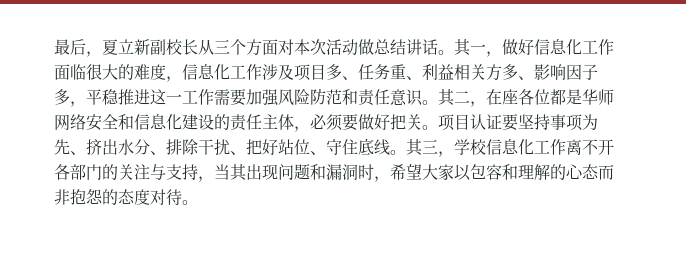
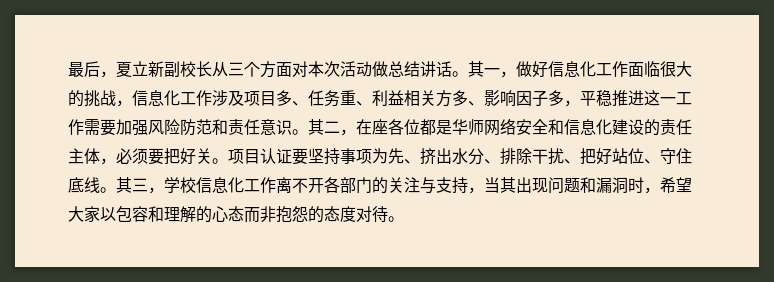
- 其一，做好信息化工作面临很大的难度，信息化工作涉及项目多、任务重、利益相关方多、影响因子多，平稳推进这一工作需要加强风险防范和责任意识。
+ 其一，做好信息化工作面临很大的挑战，信息化工作涉及项目多、任务重、利益相关方多、影响因子多，平稳推进这一工作需要加强风险防范和责任意识。
- 其二，在座各位都是华师网络安全和信息化建设的责任主体，必须要做好把关。
+ 其二，在座各位都是华师网络安全和信息化建设的责任主体，必须要把好关。

